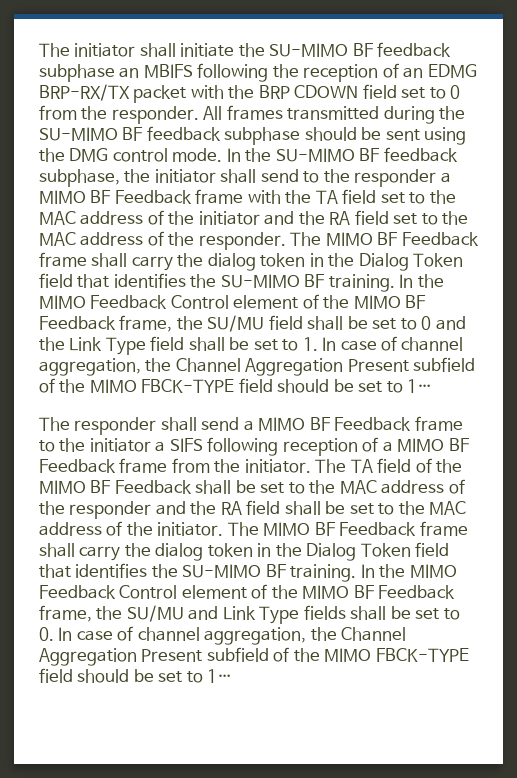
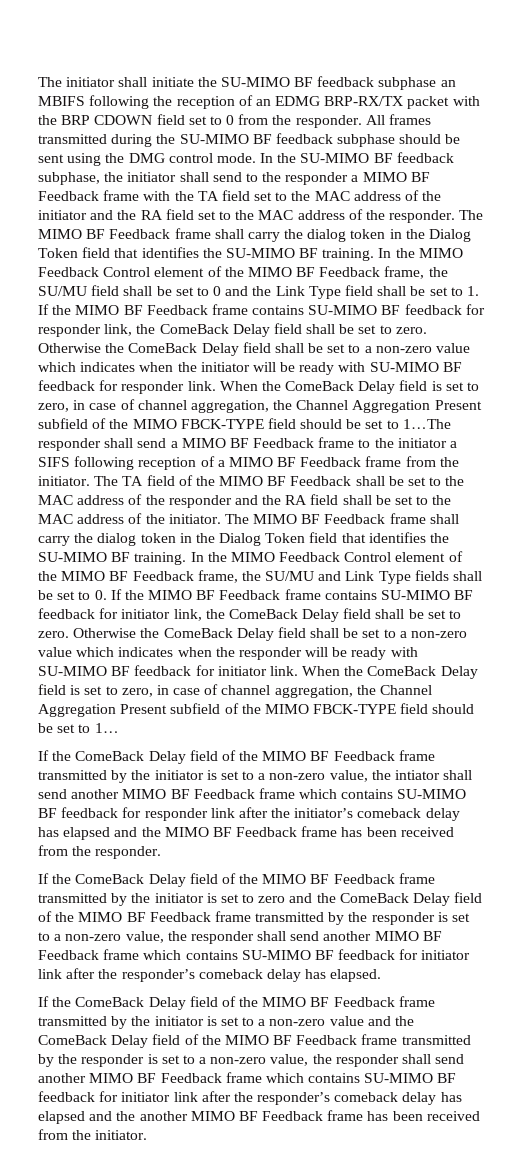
- In the MIMO Feedback Control element of the MIMO BF Feedback frame, the SU/MU field shall be set to 0 and the Link Type field shall be set to 1. In case of channel aggregation, the Channel Aggregation Present subfield of the MIMO FBCK-TYPE field should be set to 1…
- The responder shall send a MIMO BF Feedback frame to the initiator a SIFS following reception of a MIMO BF Feedback frame from the initiator.
+ In the MIMO Feedback Control element of the MIMO BF Feedback frame, the SU/MU field shall be set to 0 and the Link Type field shall be set to 1. If the MIMO BF Feedback frame contains SU-MIMO BF feedback for responder link, the ComeBack Delay field shall be set to zero. Otherwise the ComeBack Delay field shall be set to a non-zero value which indicates when the initiator will be ready with SU-MIMO BF feedback for responder link. When the ComeBack Delay field is set to zero, in case of channel aggregation, the Channel Aggregation Present subfield of the MIMO FBCK-TYPE field should be set to 1…The responder shall send a MIMO BF Feedback frame to the initiator a SIFS following reception of a MIMO BF Feedback frame from the initiator.
- In the MIMO Feedback Control element of the MIMO BF Feedback frame, the SU/MU and Link Type fields shall be set to 0. In case of channel aggregation, the Channel Aggregation Present subfield of the MIMO FBCK-TYPE field should be set to 1…
+ In the MIMO Feedback Control element of the MIMO BF Feedback frame, the SU/MU and Link Type fields shall be set to 0. If the MIMO BF Feedback frame contains SU-MIMO BF feedback for initiator link, the ComeBack Delay field shall be set to zero. Otherwise the ComeBack Delay field shall be set to a non-zero value which indicates when the responder will be ready with SU-MIMO BF feedback for initiator link. When the ComeBack Delay field is set to zero, in case of channel aggregation, the Channel Aggregation Present subfield of the MIMO FBCK-TYPE field should be set to 1…
+ If the ComeBack Delay field of the MIMO BF Feedback frame transmitted by the initiator is set to a non-zero value, the intiator shall send another MIMO BF Feedback frame which contains SU-MIMO BF feedback for responder link after the initiator’s comeback delay has elapsed and the MIMO BF Feedback frame has been received from the responder.
+ If the ComeBack Delay field of the MIMO BF Feedback frame transmitted by the initiator is set to zero and the ComeBack Delay field of the MIMO BF Feedback frame transmitted by the responder is set to a non-zero value, the responder shall send another MIMO BF Feedback frame which contains SU-MIMO BF feedback for initiator link after the responder’s comeback delay has elapsed.
+ If the ComeBack Delay field of the MIMO BF Feedback frame transmitted by the initiator is set to a non-zero value and the ComeBack Delay field of the MIMO BF Feedback frame transmitted by the responder is set to a non-zero value, the responder shall send another MIMO BF Feedback frame which contains SU-MIMO BF feedback for initiator link after the responder’s comeback delay has elapsed and the another MIMO BF Feedback frame has been received from the initiator.

